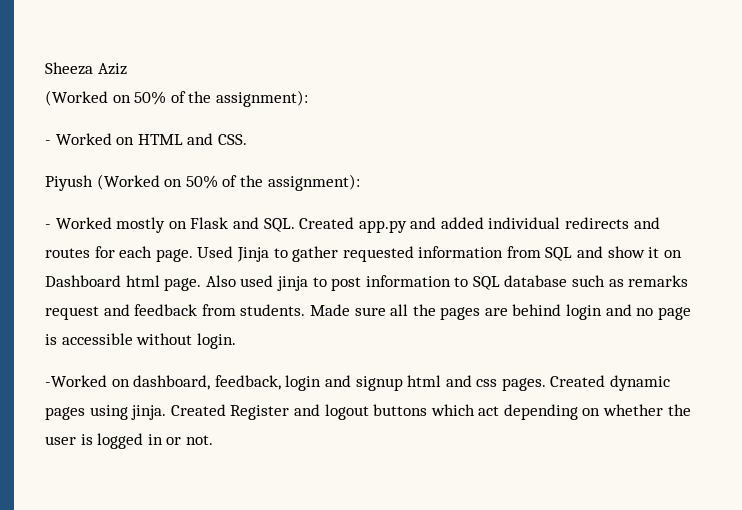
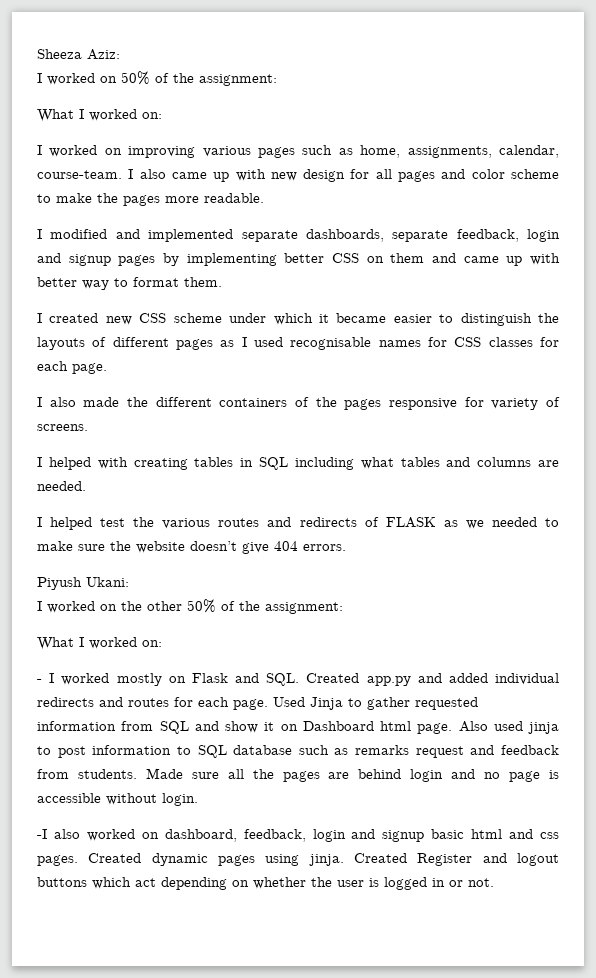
- Sheeza Aziz
- (Worked on 50% of the assignment):
- - Worked on HTML and CSS.
- Piyush (Worked on 50% of the assignment):
- - Worked mostly on Flask and SQL. Created app.py and added individual redirects and routes for each page.
+ Sheeza Aziz:
+ I worked on 50% of the assignment:
+ What I worked on:
+ I worked on improving various pages such as home, assignments, calendar, course-team. I also came up with new design for all pages and color scheme to make the pages more readable.
+ I modified and implemented separate dashboards, separate feedback, login and signup pages by implementing better CSS on them and came up with better way to format them.
+ I created new CSS scheme under which it became easier to distinguish the layouts of different pages as I used recognisable names for CSS classes for each page.
+ I also made the different containers of the pages responsive for variety of screens.
+ I helped with creating tables in SQL including what tables and columns are needed.
+ I helped test the various routes and redirects of FLASK as we needed to make sure the website doesn’t give 404 errors.
+ Piyush Ukani:
+ I worked on the other 50% of the assignment:
+ What I worked on:
+ - I worked mostly on Flask and SQL. Created app.py and added individual redirects and routes for each page.
- -Worked on dashboard, feedback, login and signup html and css pages.
+ -I also worked on dashboard, feedback, login and signup basic html and css pages.

